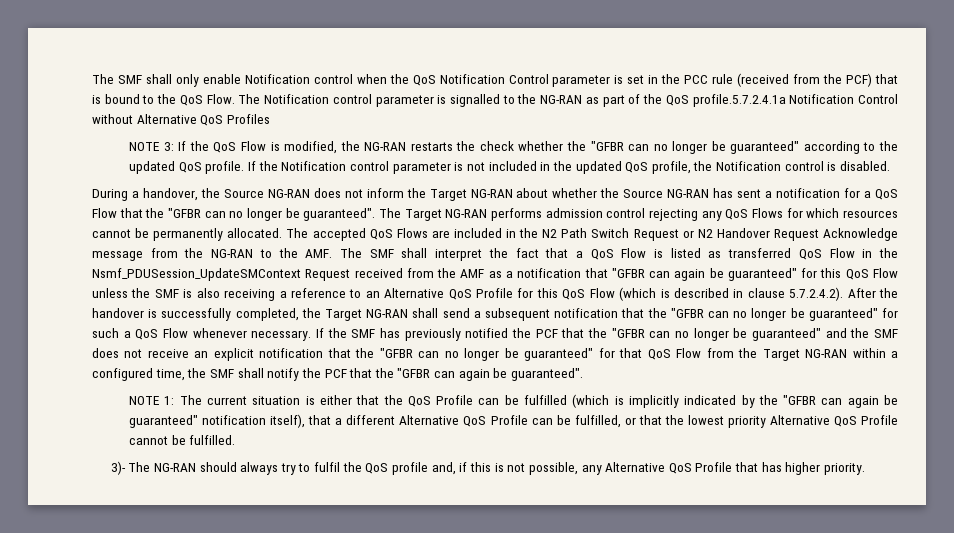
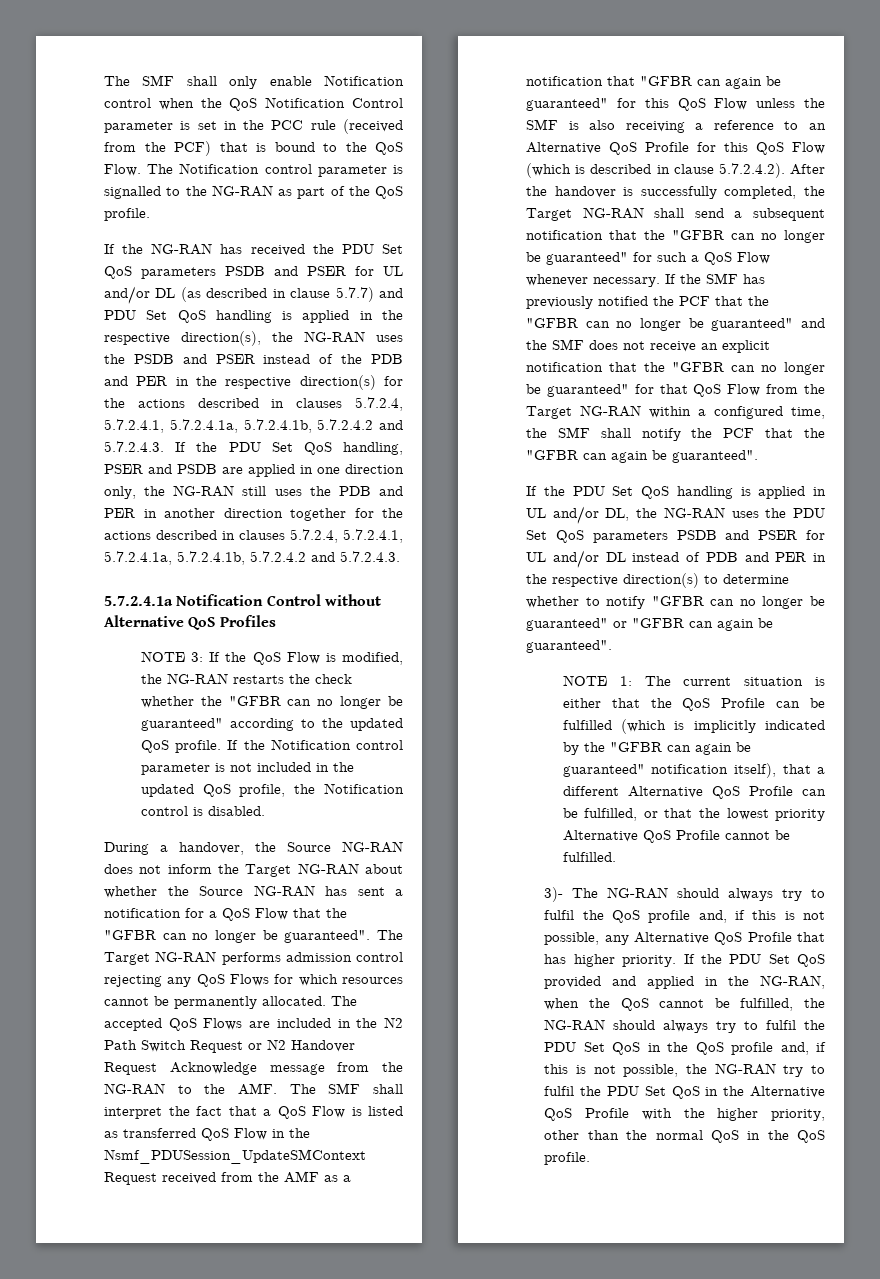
- The Notification control parameter is signalled to the NG-RAN as part of the QoS profile.5.7.2.4.1a Notification Control without Alternative QoS Profiles
+ The Notification control parameter is signalled to the NG-RAN as part of the QoS profile.
+ If the NG-RAN has received the PDU Set QoS parameters PSDB and PSER for UL and/or DL (as described in clause 5.7.7) and PDU Set QoS handling is applied in the respective direction(s), the NG-RAN uses the PSDB and PSER instead of the PDB and PER in the respective direction(s) for the actions described in clauses 5.7.2.4, 5.7.2.4.1, 5.7.2.4.1a, 5.7.2.4.1b, 5.7.2.4.2 and 5.7.2.4.3. If the PDU Set QoS handling, PSER and PSDB are applied in one direction only, the NG-RAN still uses the PDB and PER in another direction together for the actions described in clauses 5.7.2.4, 5.7.2.4.1, 5.7.2.4.1a, 5.7.2.4.1b, 5.7.2.4.2 and 5.7.2.4.3.
+ 5.7.2.4.1a Notification Control without Alternative QoS Profiles
+ If the PDU Set QoS handling is applied in UL and/or DL, the NG-RAN uses the PDU Set QoS parameters PSDB and PSER for UL and/or DL instead of PDB and PER in the respective direction(s) to determine whether to notify "GFBR can no longer be guaranteed" or "GFBR can again be guaranteed".
+ If the PDU Set QoS provided and applied in the NG-RAN, when the QoS cannot be fulfilled, the NG-RAN should always try to fulfil the PDU Set QoS in the QoS profile and, if this is not possible, the NG-RAN try to fulfil the PDU Set QoS in the Alternative QoS Profile with the higher priority, other than the normal QoS in the QoS profile.

